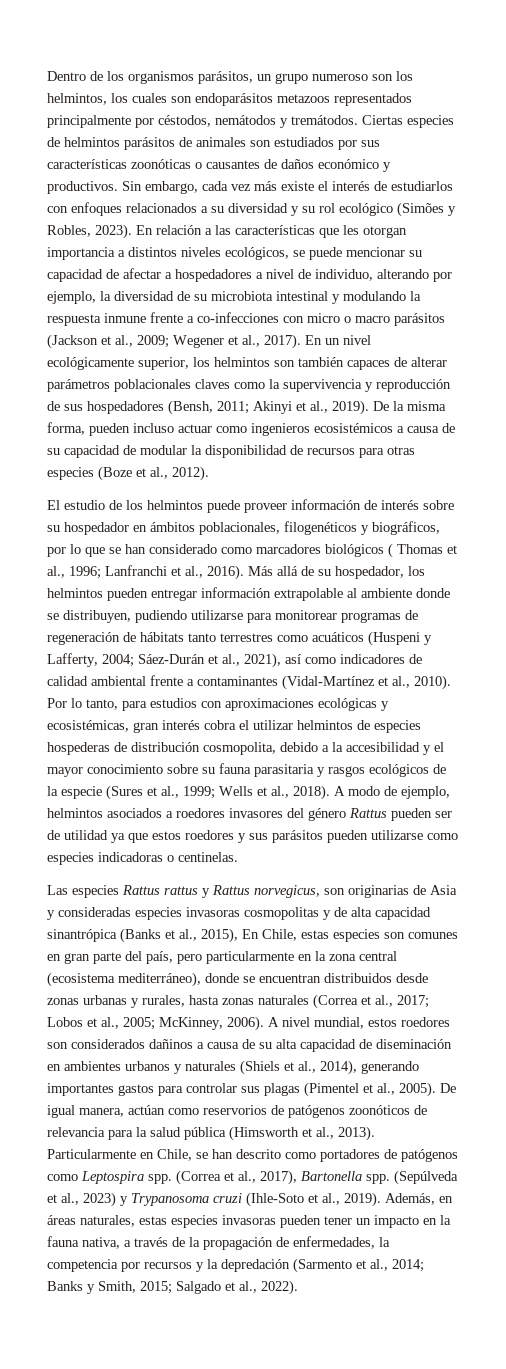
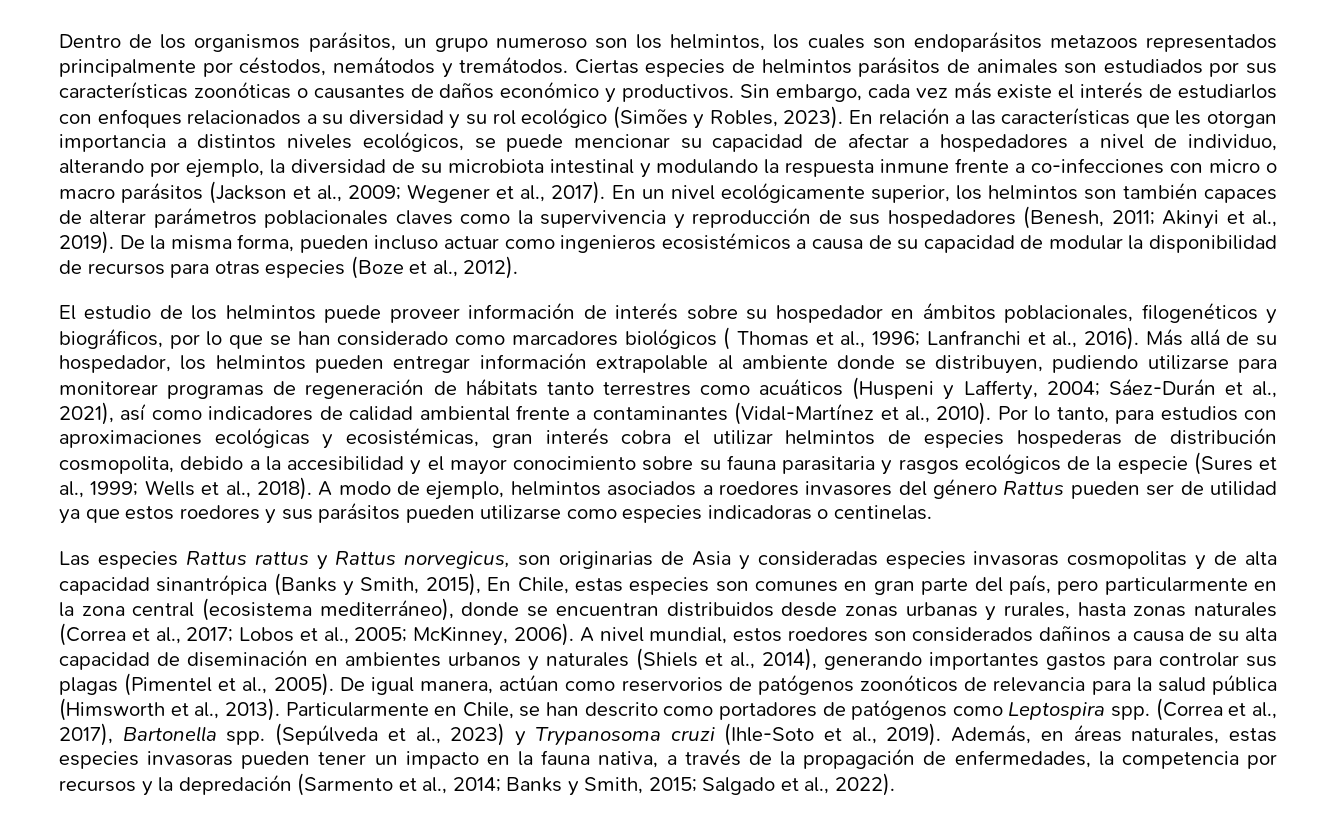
- En un nivel ecológicamente superior, los helmintos son también capaces de alterar parámetros poblacionales claves como la supervivencia y reproducción de sus hospedadores (Bensh, 2011; Akinyi et al., 2019).
+ En un nivel ecológicamente superior, los helmintos son también capaces de alterar parámetros poblacionales claves como la supervivencia y reproducción de sus hospedadores (Benesh, 2011; Akinyi et al., 2019).
- Las especies Rattus rattus y Rattus norvegicus, son originarias de Asia y consideradas especies invasoras cosmopolitas y de alta capacidad sinantrópica (Banks et al., 2015), En Chile, estas especies son comunes en gran parte del país, pero particularmente en la zona central (ecosistema mediterráneo), donde se encuentran distribuidos desde zonas urbanas y rurales, hasta zonas naturales (Correa et al., 2017;
+ Las especies Rattus rattus y Rattus norvegicus, son originarias de Asia y consideradas especies invasoras cosmopolitas y de alta capacidad sinantrópica (Banks y Smith, 2015), En Chile, estas especies son comunes en gran parte del país, pero particularmente en la zona central (ecosistema mediterráneo), donde se encuentran distribuidos desde zonas urbanas y rurales, hasta zonas naturales (Correa et al., 2017;

